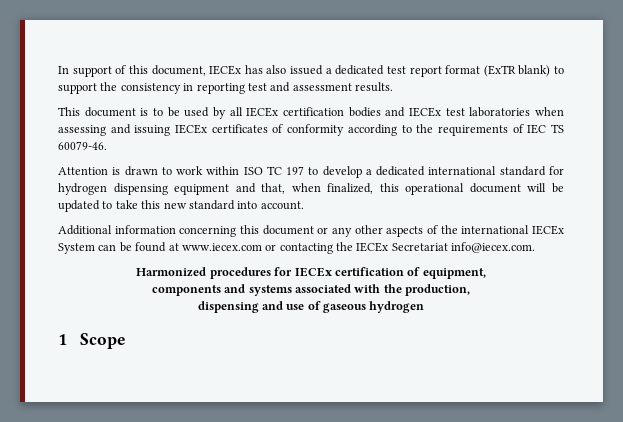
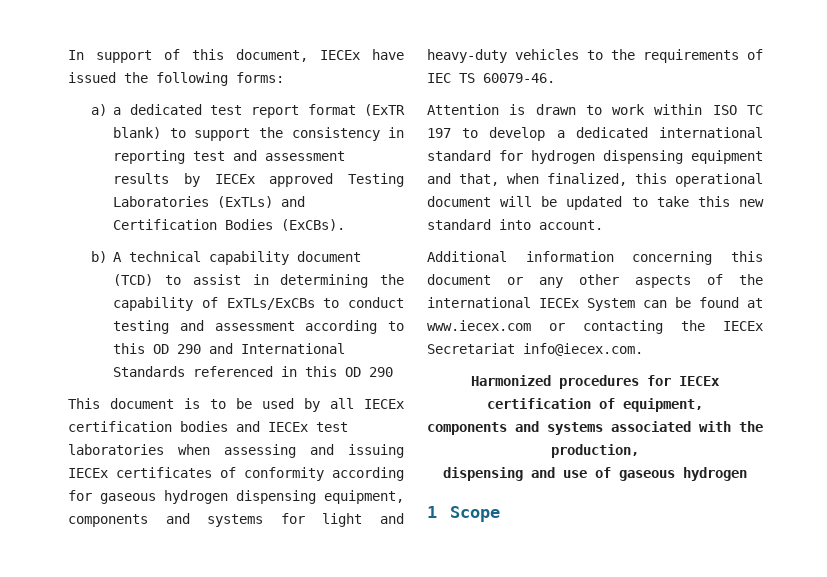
- In support of this document, IECEx has also issued a dedicated test report format (ExTR blank) to support the consistency in reporting test and assessment results.
+ In support of this document, IECEx have issued the following forms:
+ a) a dedicated test report format (ExTR blank) to support the consistency in reporting test and assessment results by IECEx approved Testing Laboratories (ExTLs) and Certification Bodies (ExCBs).
+ b) A technical capability document (TCD) to assist in determining the capability of ExTLs/ExCBs to conduct testing and assessment according to this OD 290 and International Standards referenced in this OD 290
- This document is to be used by all IECEx certification bodies and IECEx test laboratories when assessing and issuing IECEx certificates of conformity according to the requirements of IEC TS 60079-46.
+ This document is to be used by all IECEx certification bodies and IECEx test laboratories when assessing and issuing IECEx certificates of conformity according for gaseous hydrogen dispensing equipment, components and systems for light and heavy-duty vehicles to the requirements of IEC TS 60079-46.

